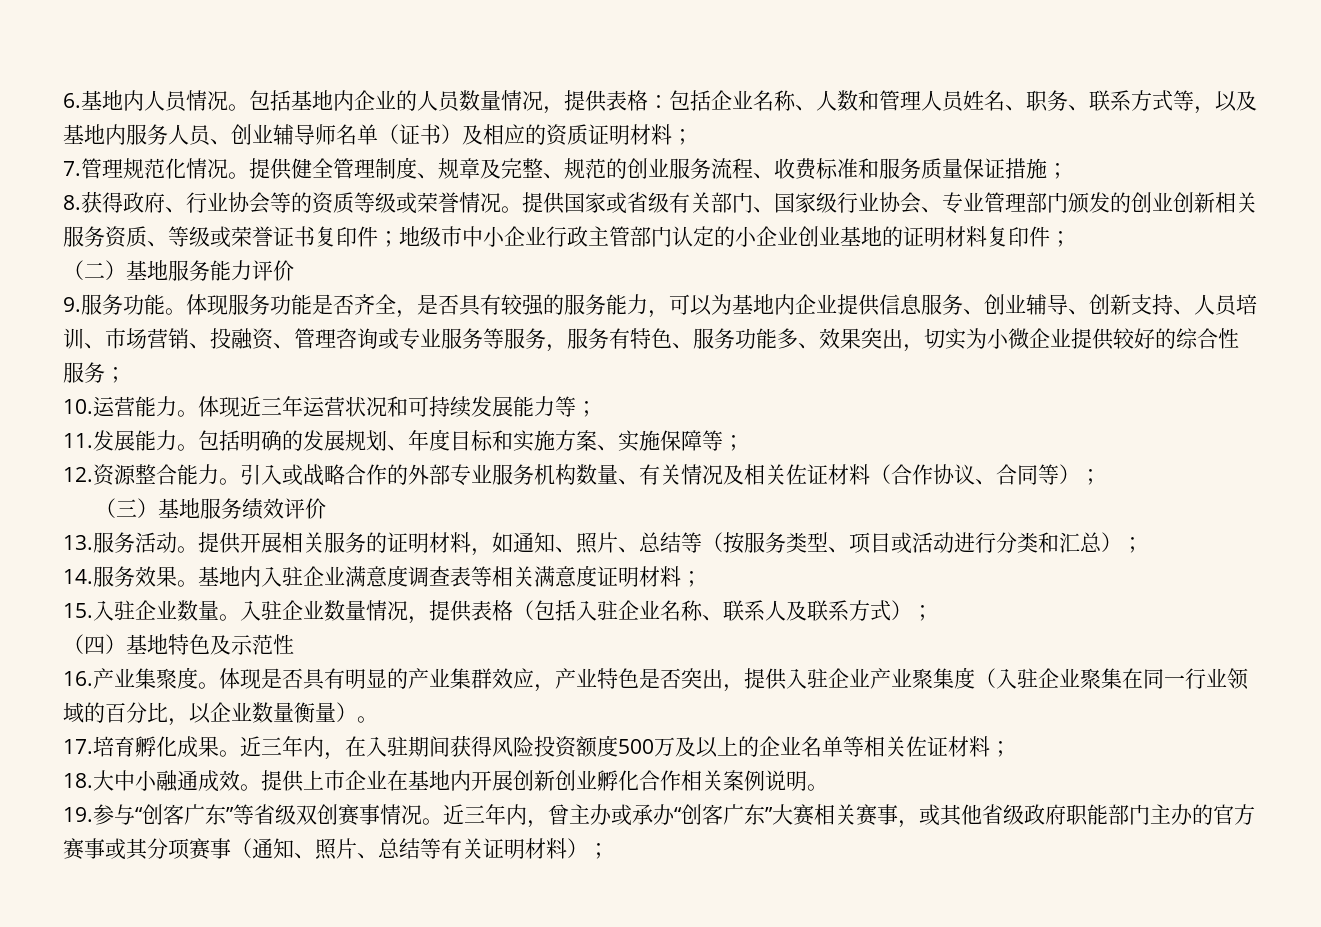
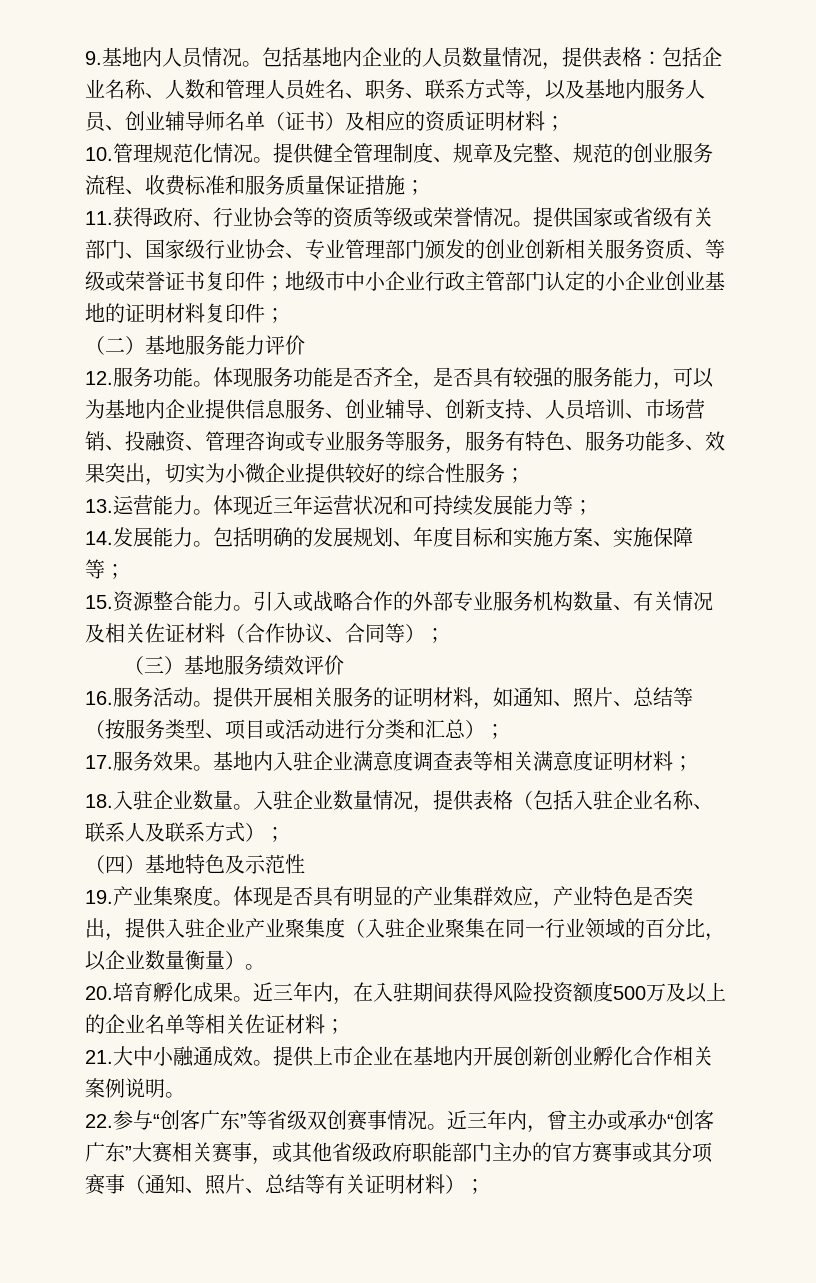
- 6.基地内人员情况。
+ 9.基地内人员情况。
- 7.管理规范化情况。
+ 10.管理规范化情况。
- 8.获得政府、行业协会等的资质等级或荣誉情况。
+ 11.获得政府、行业协会等的资质等级或荣誉情况。
- 9.服务功能。
+ 12.服务功能。
- 10.运营能力。
+ 13.运营能力。
- 11.发展能力。
+ 14.发展能力。
- 12.资源整合能力。
+ 15.资源整合能力。
- 13.服务活动。
+ 16.服务活动。
- 14.服务效果。
+ 17.服务效果。
- 15.入驻企业数量。
+ 18.入驻企业数量。
- 16.产业集聚度。
+ 19.产业集聚度。
- 17.培育孵化成果。
+ 20.培育孵化成果。
- 18.大中小融通成效。
+ 21.大中小融通成效。
- 19.参与“创客广东”等省级双创赛事情况。
+ 22.参与“创客广东”等省级双创赛事情况。

